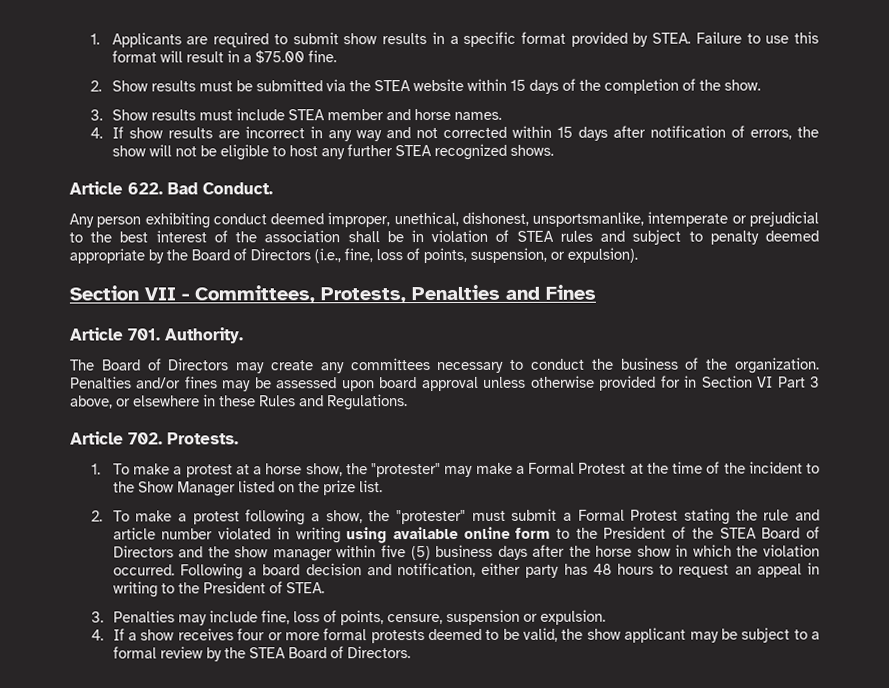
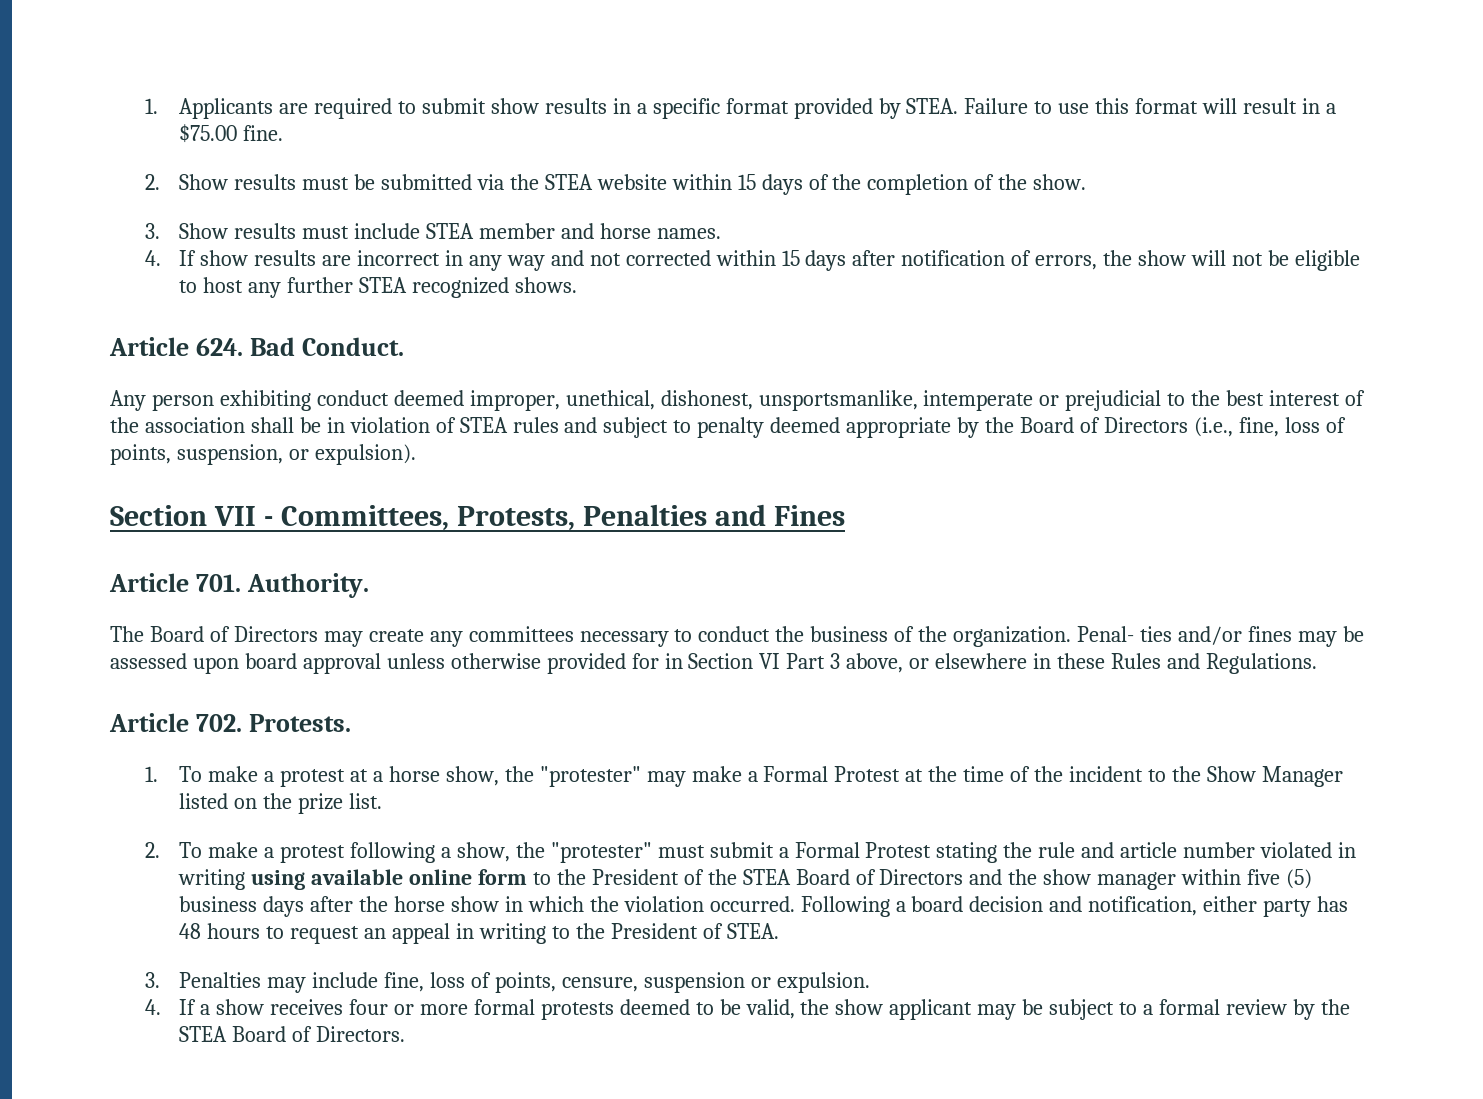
- Article 622. Bad Conduct.
+ Article 624. Bad Conduct.
- Penalties and/or fines may be assessed upon board approval unless otherwise provided for in Section VI Part 3 above, or elsewhere in these Rules and Regulations.
+ Penal- ties and/or fines may be assessed upon board approval unless otherwise provided for in Section VI Part 3 above, or elsewhere in these Rules and Regulations.

